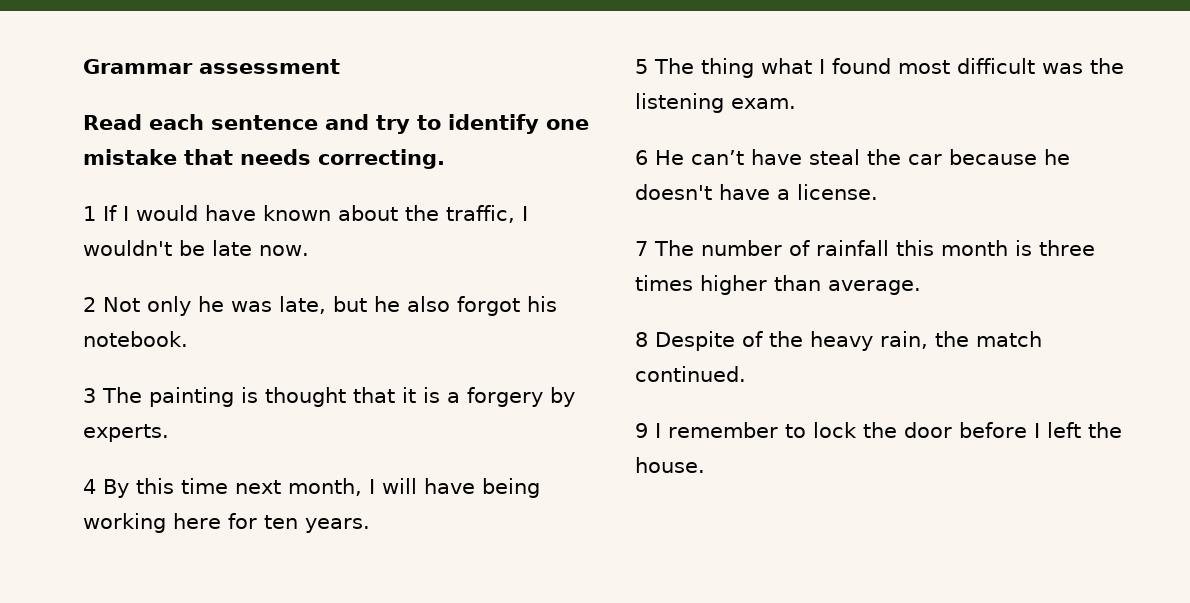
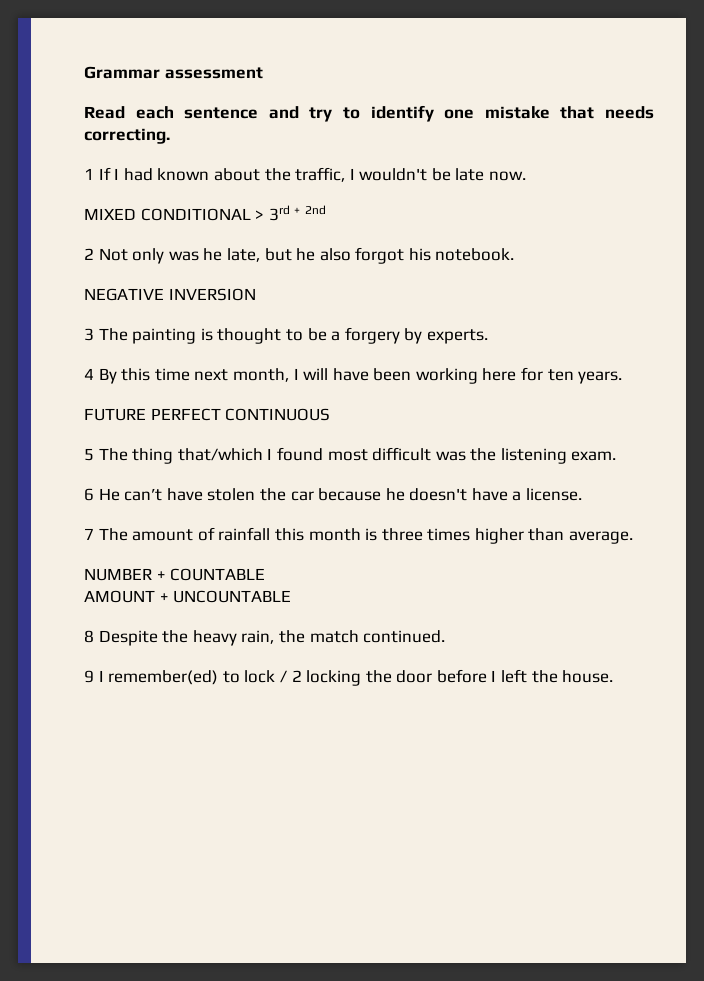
- 1 If I would have known about the traffic, I wouldn't be late now.
+ 1 If I had known about the traffic, I wouldn't be late now.
+ MIXED CONDITIONAL > 3rd + 2nd
- 2 Not only he was late, but he also forgot his notebook.
+ 2 Not only was he late, but he also forgot his notebook.
+ NEGATIVE INVERSION
- 3 The painting is thought that it is a forgery by experts.
+ 3 The painting is thought to be a forgery by experts.
- 4 By this time next month, I will have being working here for ten years.
+ 4 By this time next month, I will have been working here for ten years.
+ FUTURE PERFECT CONTINUOUS
- 5 The thing what I found most difficult was the listening exam.
+ 5 The thing that/which I found most difficult was the listening exam.
- 6 He can’t have steal the car because he doesn't have a license.
+ 6 He can’t have stolen the car because he doesn't have a license.
- 7 The number of rainfall this month is three times higher than average.
+ 7 The amount of rainfall this month is three times higher than average.
+ NUMBER + COUNTABLE
+ AMOUNT + UNCOUNTABLE
- 8 Despite of the heavy rain, the match continued.
+ 8 Despite the heavy rain, the match continued.
- 9 I remember to lock the door before I left the house.
+ 9 I remember(ed) to lock / 2 locking the door before I left the house.

